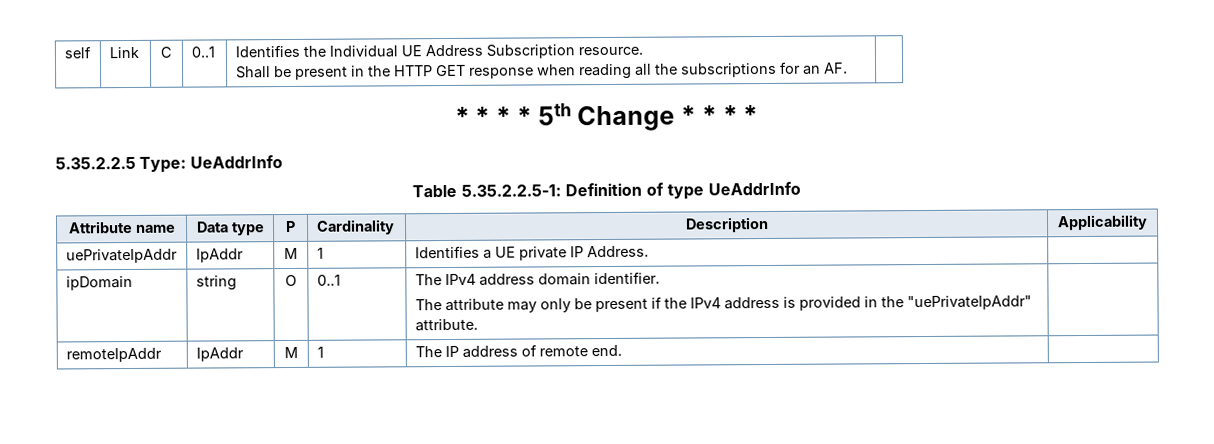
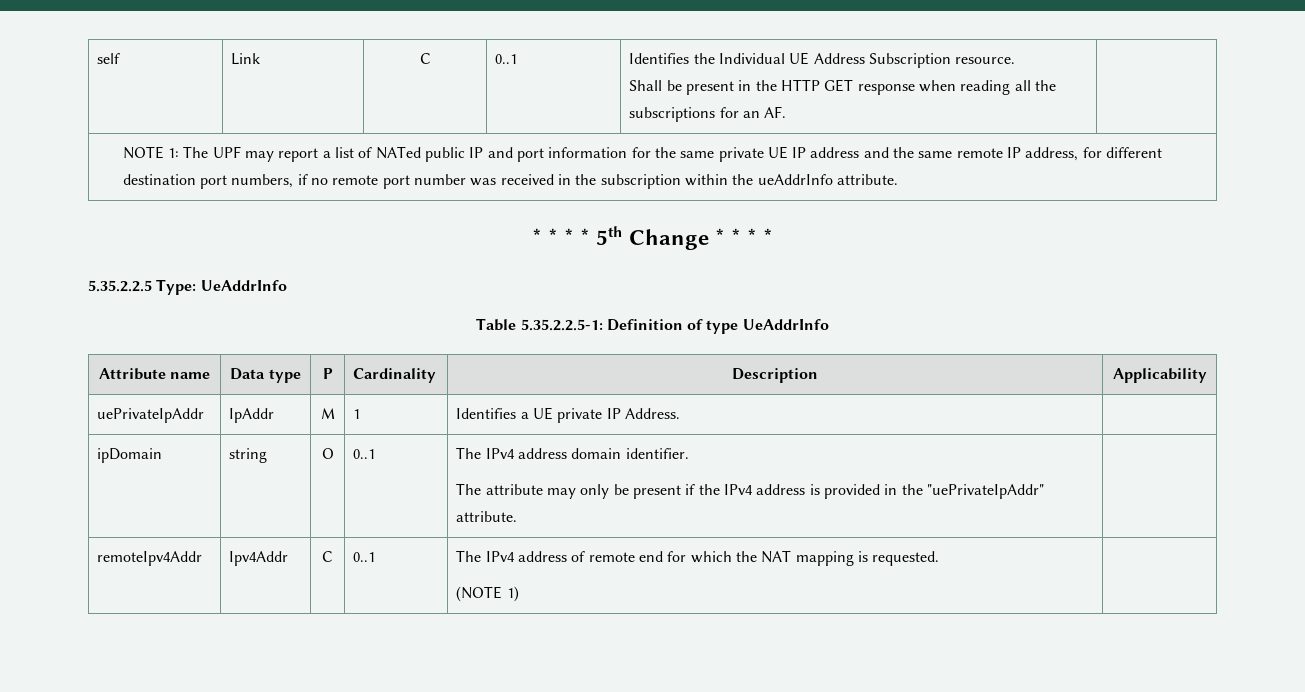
+ NOTE 1: The UPF may report a list of NATed public IP and port information for the same private UE IP address and the same remote IP address, for different destination port numbers, if no remote port number was received in the subscription within the ueAddrInfo attribute.
- remoteIpAddr | IpAddr | M | 1 | The IP address of remote end. |
+ remoteIpv4Addr | Ipv4Addr | C | 0..1 | The IPv4 address of remote end for which the NAT mapping is requested.
+ (NOTE 1) |

